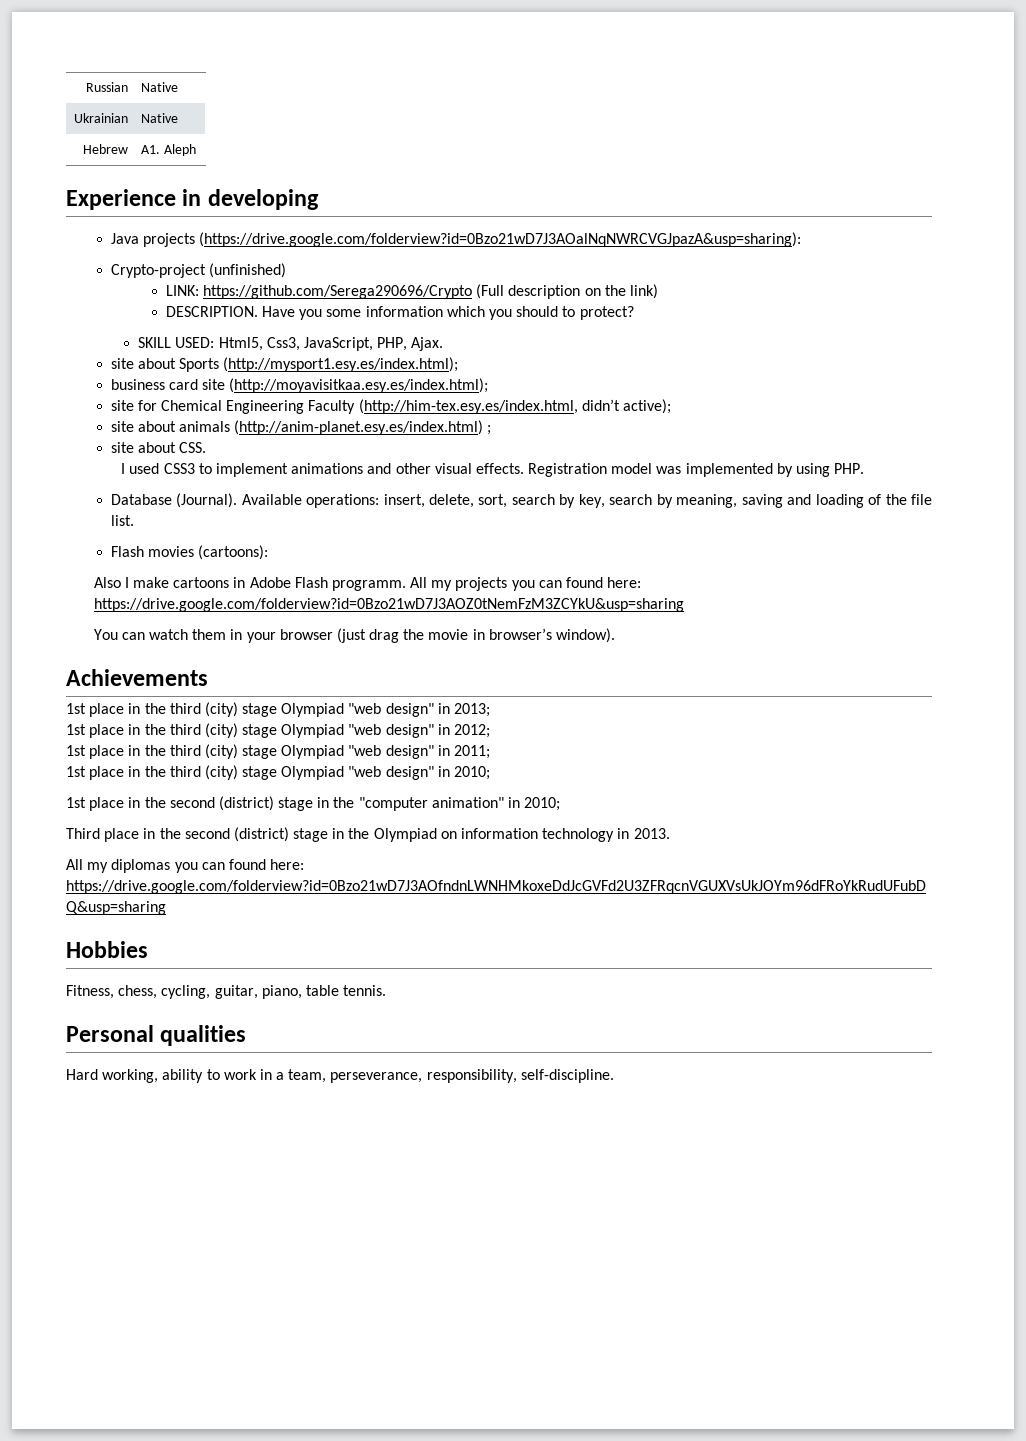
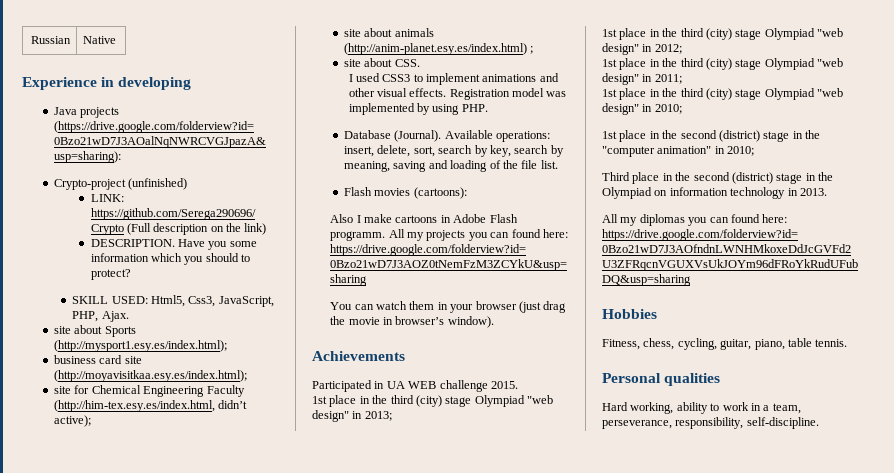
- Ukrainian | Native
- Hebrew | A1. Aleph
+ Participated in UA WEB challenge 2015.

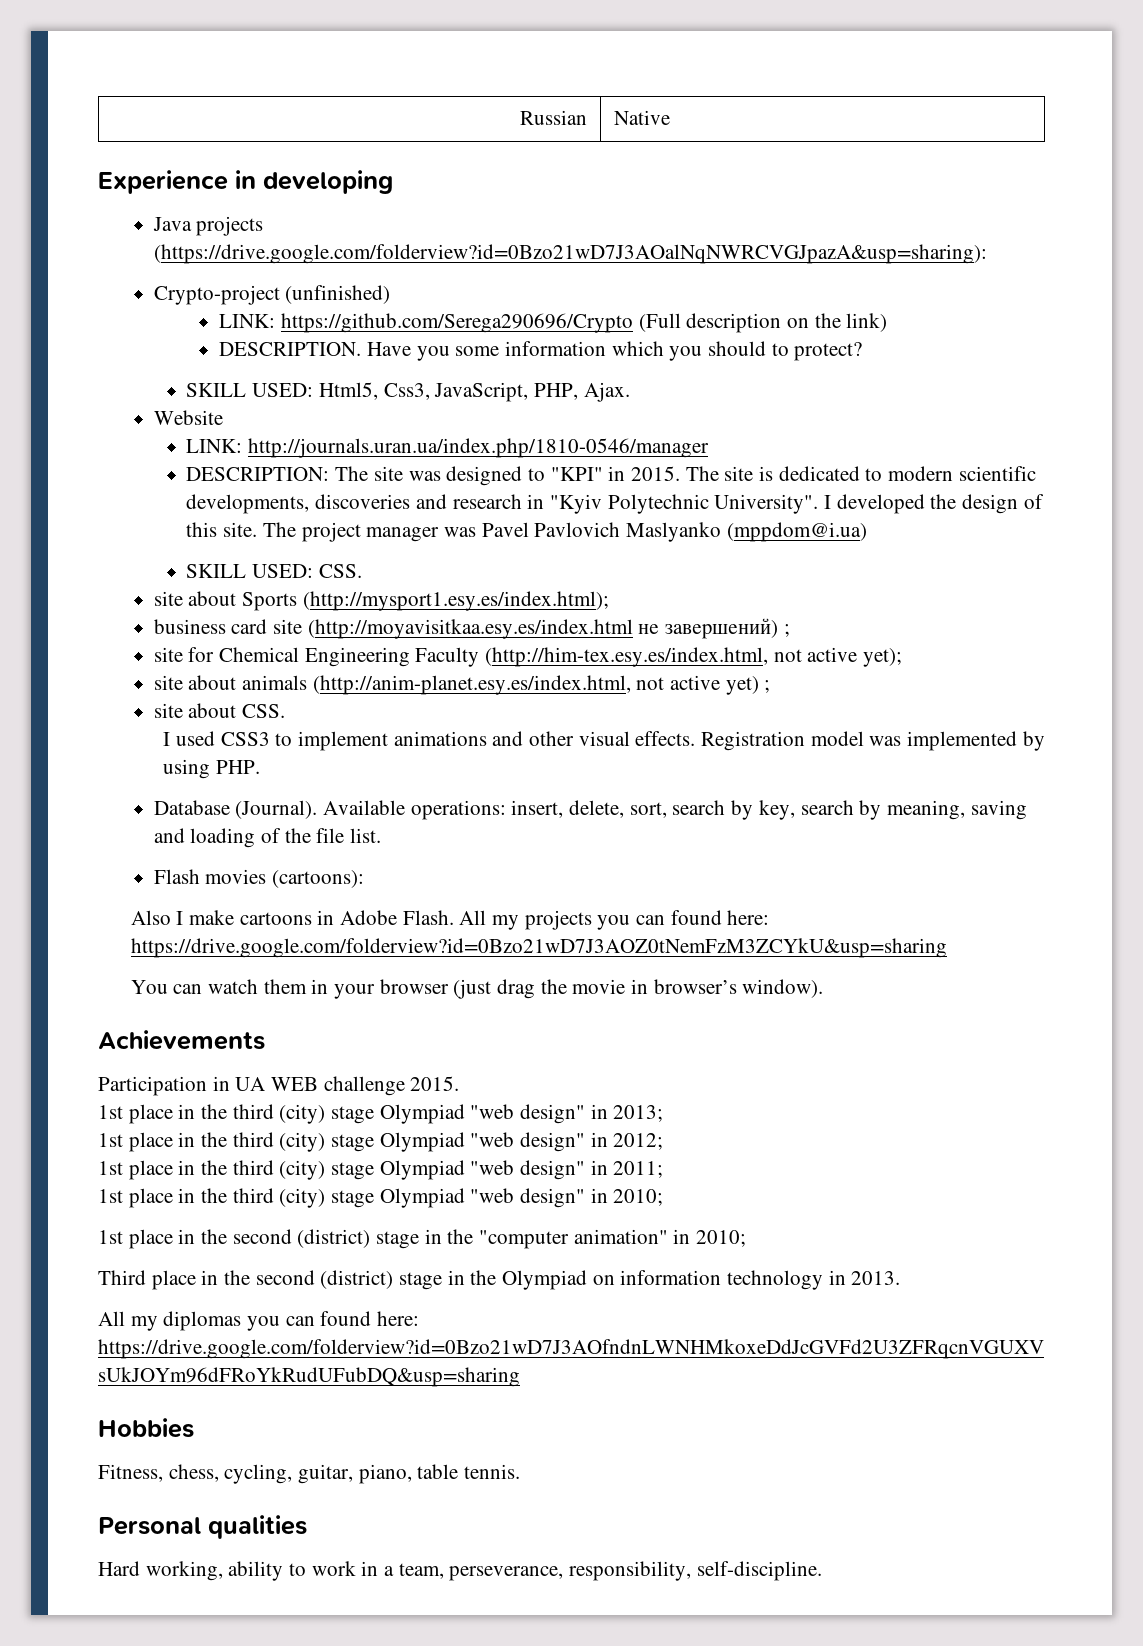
+ Website
+ LINK: http://journals.uran.ua/index.php/1810-0546/manager
+ DESCRIPTION: The site was designed to "KPI" in 2015. The site is dedicated to modern scientific developments, discoveries and research in "Kyiv Polytechnic University". I developed the design of this site. The project manager was Pavel Pavlovich Maslyanko (mppdom@i.ua)
+ SKILL USED: CSS.
- business card site (http://moyavisitkaa.esy.es/index.html);
+ business card site (http://moyavisitkaa.esy.es/index.html не завершений) ;
- site for Chemical Engineering Faculty (http://him-tex.esy.es/index.html, didn’t active);
+ site for Chemical Engineering Faculty (http://him-tex.esy.es/index.html, not active yet);
- site about animals (http://anim-planet.esy.es/index.html) ;
+ site about animals (http://anim-planet.esy.es/index.html, not active yet) ;
- Also I make cartoons in Adobe Flash programm.
+ Also I make cartoons in Adobe Flash.
- Participated in UA WEB challenge 2015.
+ Participation in UA WEB challenge 2015.

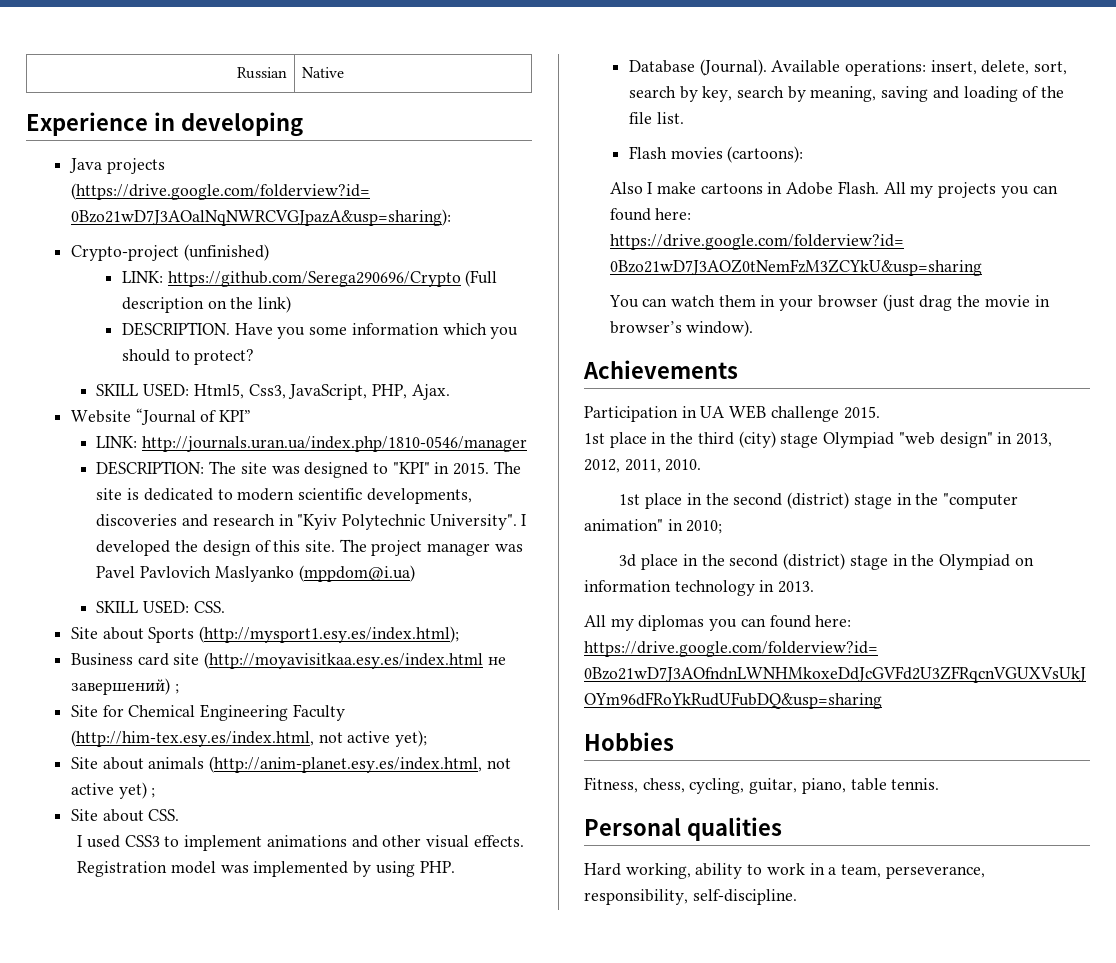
- Website
+ Website “Journal of KPI”
- site about Sports (http://mysport1.esy.es/index.html);
+ Site about Sports (http://mysport1.esy.es/index.html);
- business card site (http://moyavisitkaa.esy.es/index.html не завершений) ;
+ Business card site (http://moyavisitkaa.esy.es/index.html не завершений) ;
- site for Chemical Engineering Faculty (http://him-tex.esy.es/index.html, not active yet);
+ Site for Chemical Engineering Faculty (http://him-tex.esy.es/index.html, not active yet);
- site about animals (http://anim-planet.esy.es/index.html, not active yet) ;
+ Site about animals (http://anim-planet.esy.es/index.html, not active yet) ;
- site about CSS.
+ Site about CSS.
- 1st place in the third (city) stage Olympiad "web design" in 2013;
- 1st place in the third (city) stage Olympiad "web design" in 2012;
- 1st place in the third (city) stage Olympiad "web design" in 2011;
- 1st place in the third (city) stage Olympiad "web design" in 2010;
+ 1st place in the third (city) stage Olympiad "web design" in 2013, 2012, 2011, 2010.
- Third place in the second (district) stage in the Olympiad on information technology in 2013.
+ 3d place in the second (district) stage in the Olympiad on information technology in 2013.

